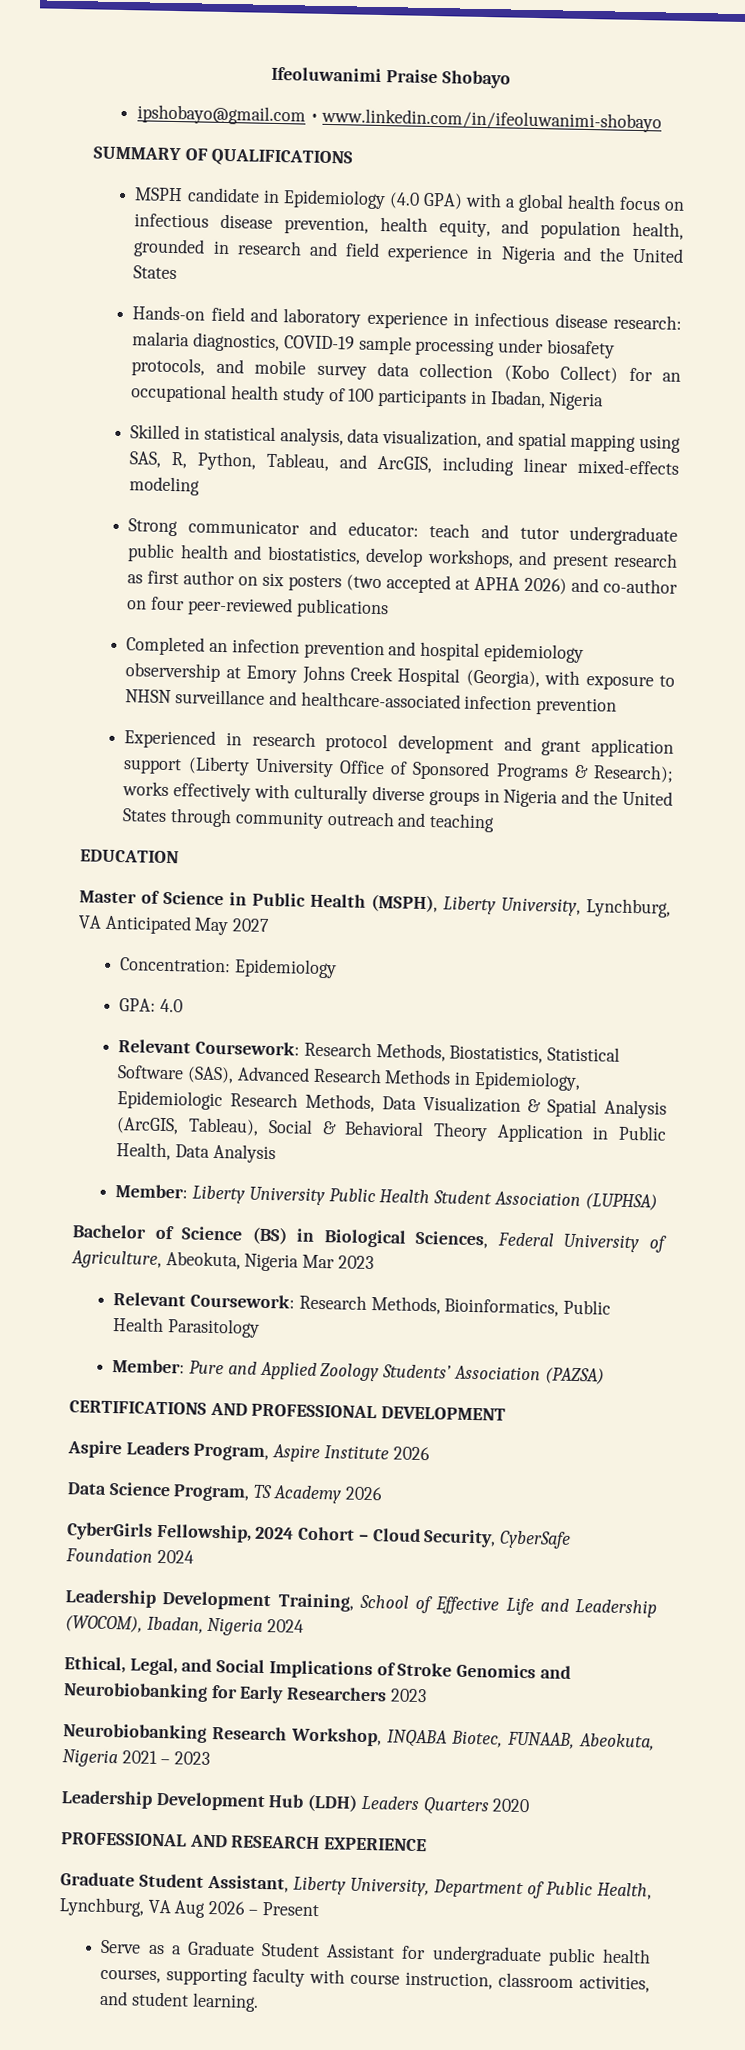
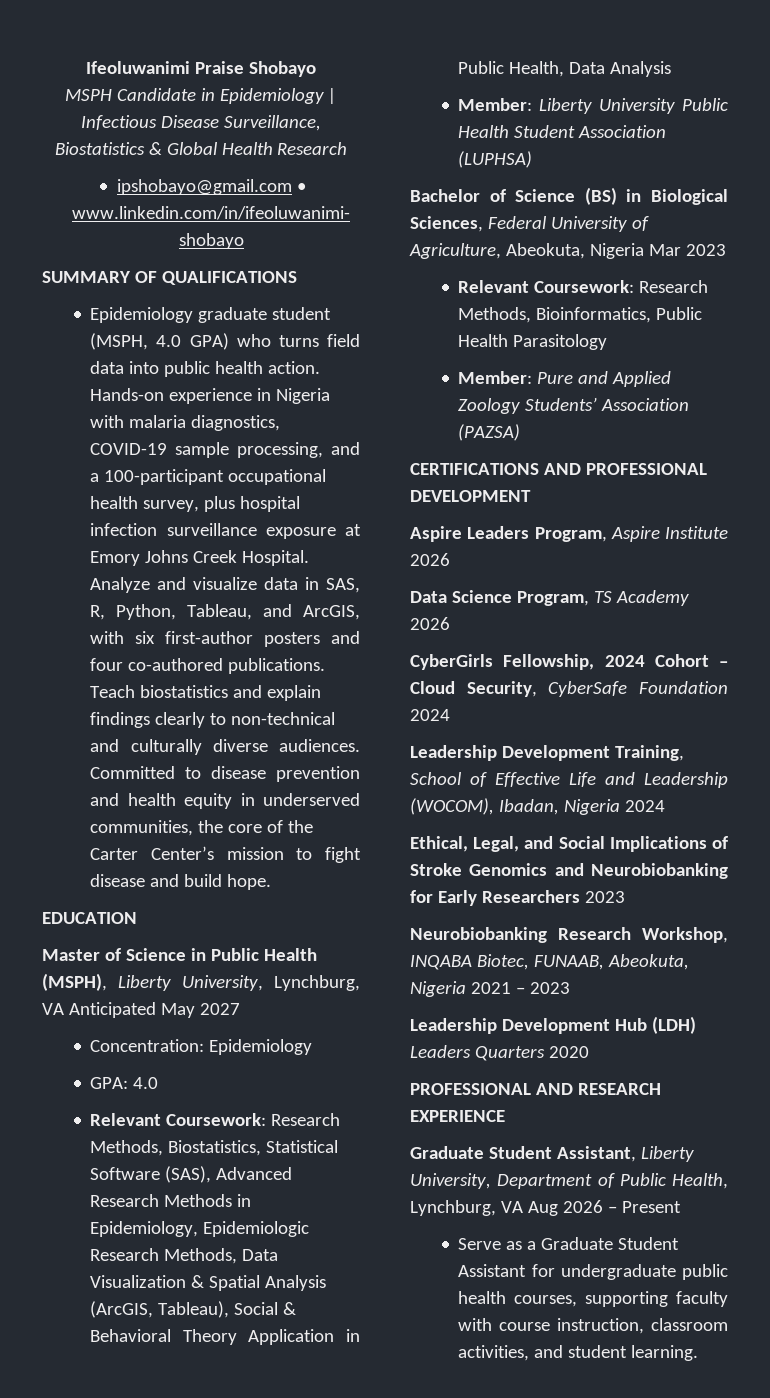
+ MSPH Candidate in Epidemiology | Infectious Disease Surveillance, Biostatistics & Global Health Research
- MSPH candidate in Epidemiology (4.0 GPA) with a global health focus on infectious disease prevention, health equity, and population health, grounded in research and field experience in Nigeria and the United States
- Hands-on field and laboratory experience in infectious disease research: malaria diagnostics, COVID-19 sample processing under biosafety protocols, and mobile survey data collection (Kobo Collect) for an occupational health study of 100 participants in Ibadan, Nigeria
- Skilled in statistical analysis, data visualization, and spatial mapping using SAS, R, Python, Tableau, and ArcGIS, including linear mixed-effects modeling
- Strong communicator and educator: teach and tutor undergraduate public health and biostatistics, develop workshops, and present research as first author on six posters (two accepted at APHA 2026) and co-author on four peer-reviewed publications
- Completed an infection prevention and hospital epidemiology observership at Emory Johns Creek Hospital (Georgia), with exposure to NHSN surveillance and healthcare-associated infection prevention
- Experienced in research protocol development and grant application support (Liberty University Office of Sponsored Programs & Research); works effectively with culturally diverse groups in Nigeria and the United States through community outreach and teaching
+ Epidemiology graduate student (MSPH, 4.0 GPA) who turns field data into public health action. Hands-on experience in Nigeria with malaria diagnostics, COVID-19 sample processing, and a 100-participant occupational health survey, plus hospital infection surveillance exposure at Emory Johns Creek Hospital. Analyze and visualize data in SAS, R, Python, Tableau, and ArcGIS, with six first-author posters and four co-authored publications. Teach biostatistics and explain findings clearly to non-technical and culturally diverse audiences. Committed to disease prevention and health equity in underserved communities, the core of the Carter Center’s mission to fight disease and build hope.

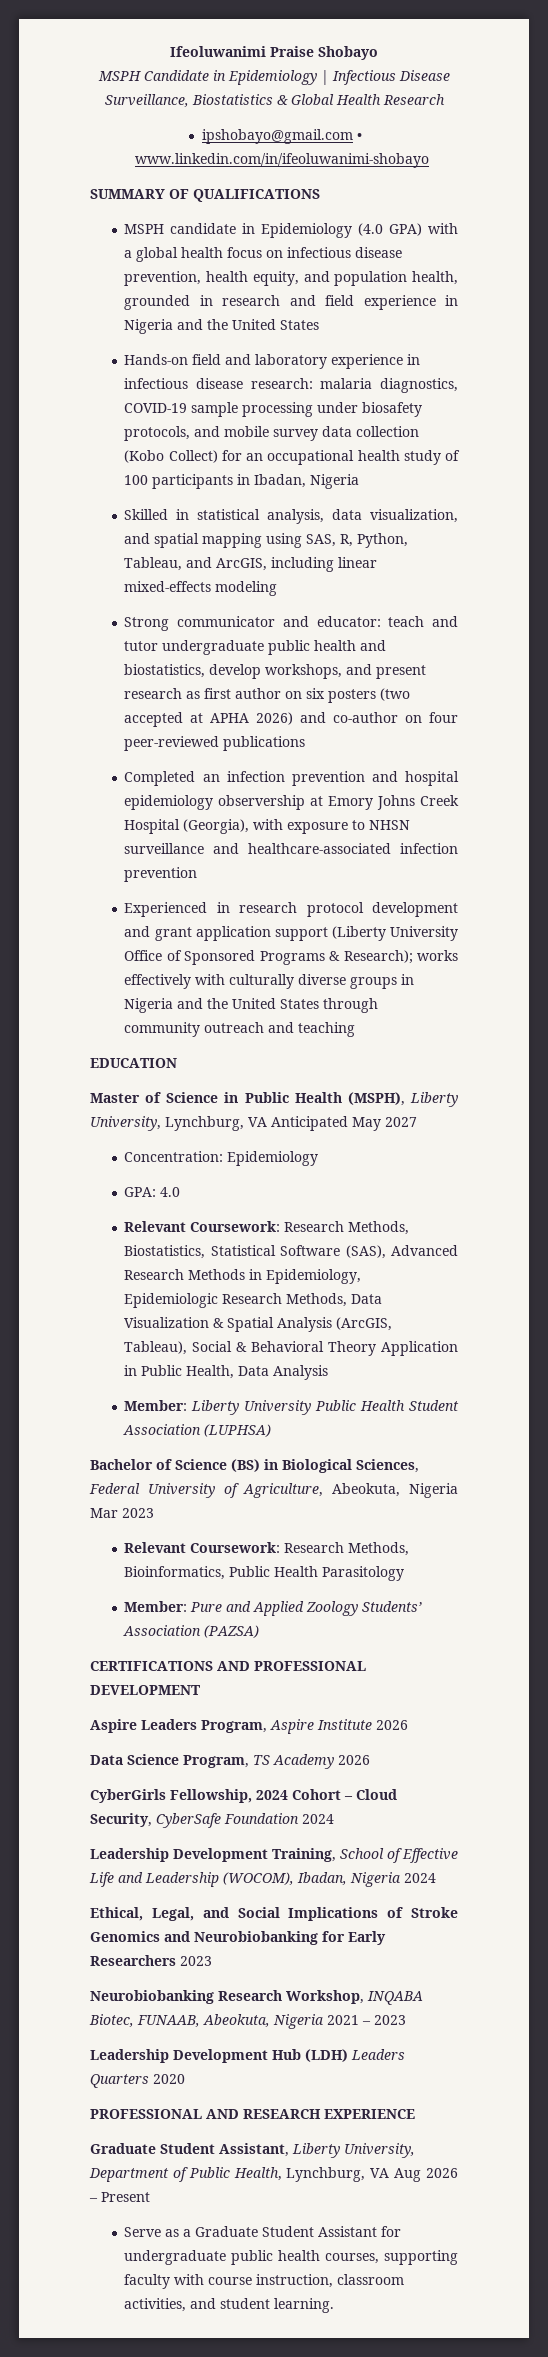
- Epidemiology graduate student (MSPH, 4.0 GPA) who turns field data into public health action. Hands-on experience in Nigeria with malaria diagnostics, COVID-19 sample processing, and a 100-participant occupational health survey, plus hospital infection surveillance exposure at Emory Johns Creek Hospital. Analyze and visualize data in SAS, R, Python, Tableau, and ArcGIS, with six first-author posters and four co-authored publications. Teach biostatistics and explain findings clearly to non-technical and culturally diverse audiences. Committed to disease prevention and health equity in underserved communities, the core of the Carter Center’s mission to fight disease and build hope.
+ MSPH candidate in Epidemiology (4.0 GPA) with a global health focus on infectious disease prevention, health equity, and population health, grounded in research and field experience in Nigeria and the United States
+ Hands-on field and laboratory experience in infectious disease research: malaria diagnostics, COVID-19 sample processing under biosafety protocols, and mobile survey data collection (Kobo Collect) for an occupational health study of 100 participants in Ibadan, Nigeria
+ Skilled in statistical analysis, data visualization, and spatial mapping using SAS, R, Python, Tableau, and ArcGIS, including linear mixed-effects modeling
+ Strong communicator and educator: teach and tutor undergraduate public health and biostatistics, develop workshops, and present research as first author on six posters (two accepted at APHA 2026) and co-author on four peer-reviewed publications
+ Completed an infection prevention and hospital epidemiology observership at Emory Johns Creek Hospital (Georgia), with exposure to NHSN surveillance and healthcare-associated infection prevention
+ Experienced in research protocol development and grant application support (Liberty University Office of Sponsored Programs & Research); works effectively with culturally diverse groups in Nigeria and the United States through community outreach and teaching

